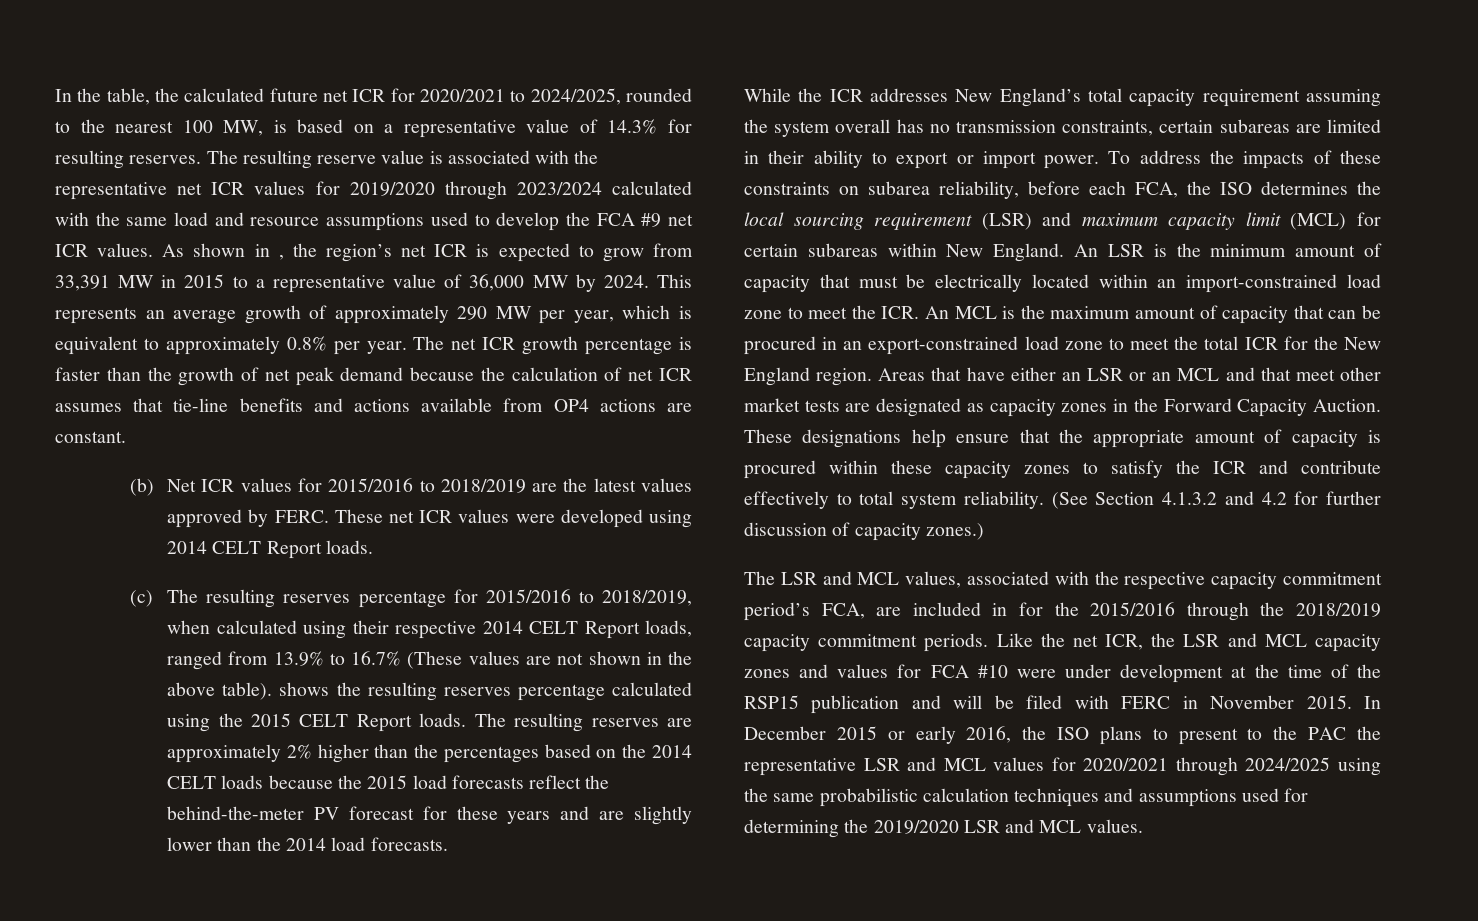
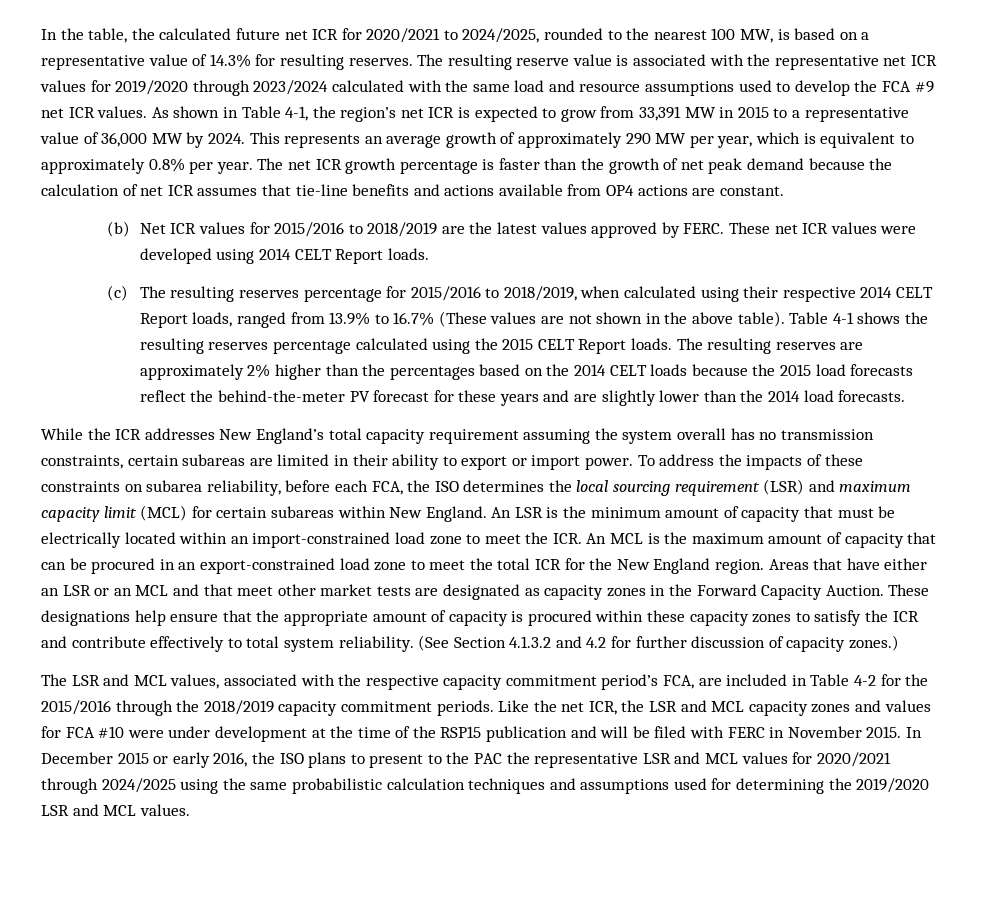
- As shown in , the region’s net ICR is expected to grow from 33,391 MW in 2015 to a representative value of 36,000 MW by 2024.
+ As shown in Table 4-1, the region’s net ICR is expected to grow from 33,391 MW in 2015 to a representative value of 36,000 MW by 2024.
- (c) The resulting reserves percentage for 2015/2016 to 2018/2019, when calculated using their respective 2014 CELT Report loads, ranged from 13.9% to 16.7% (These values are not shown in the above table). shows the resulting reserves percentage calculated using the 2015 CELT Report loads.
+ (c) The resulting reserves percentage for 2015/2016 to 2018/2019, when calculated using their respective 2014 CELT Report loads, ranged from 13.9% to 16.7% (These values are not shown in the above table). Table 4-1 shows the resulting reserves percentage calculated using the 2015 CELT Report loads.
- The LSR and MCL values, associated with the respective capacity commitment period’s FCA, are included in for the 2015/2016 through the 2018/2019 capacity commitment periods.
+ The LSR and MCL values, associated with the respective capacity commitment period’s FCA, are included in Table 4-2 for the 2015/2016 through the 2018/2019 capacity commitment periods.

